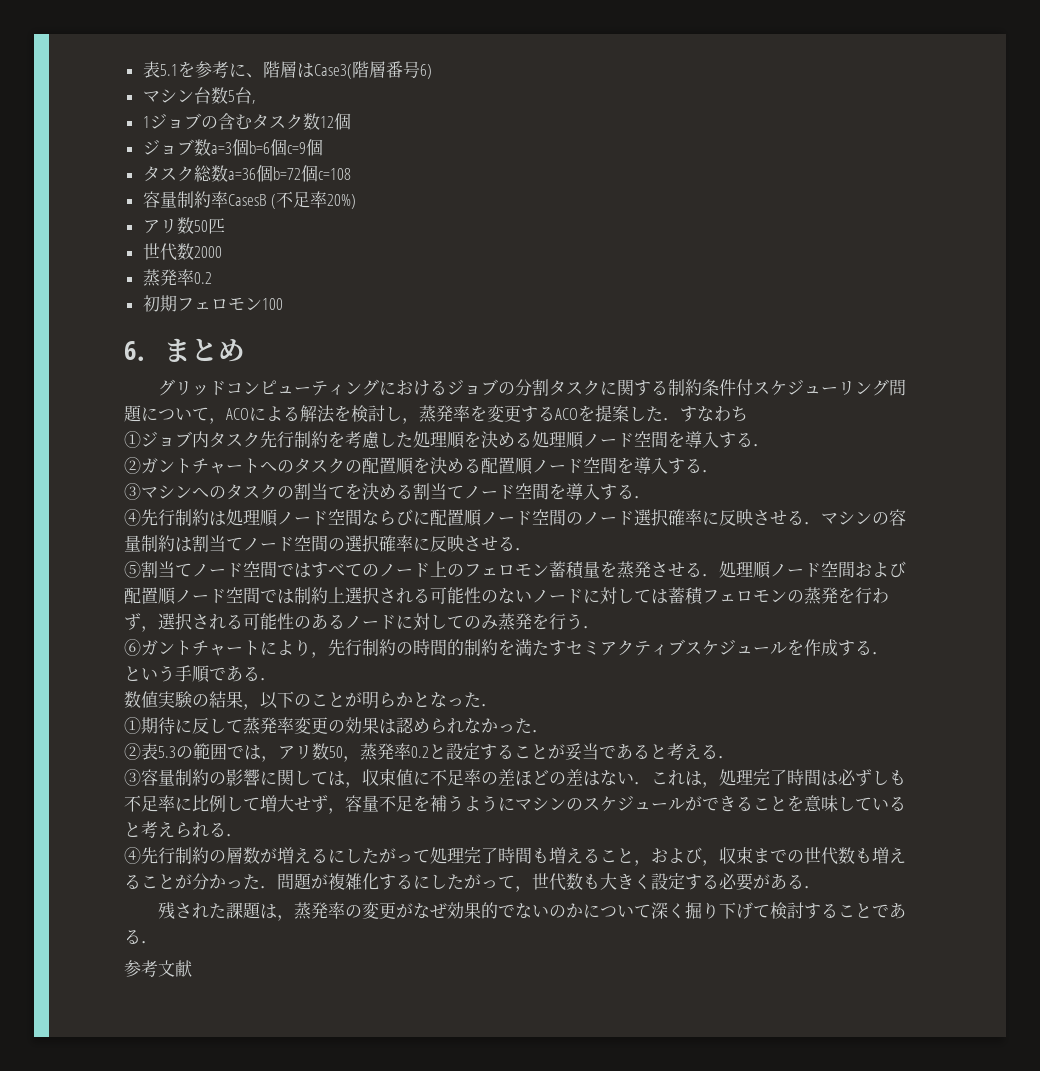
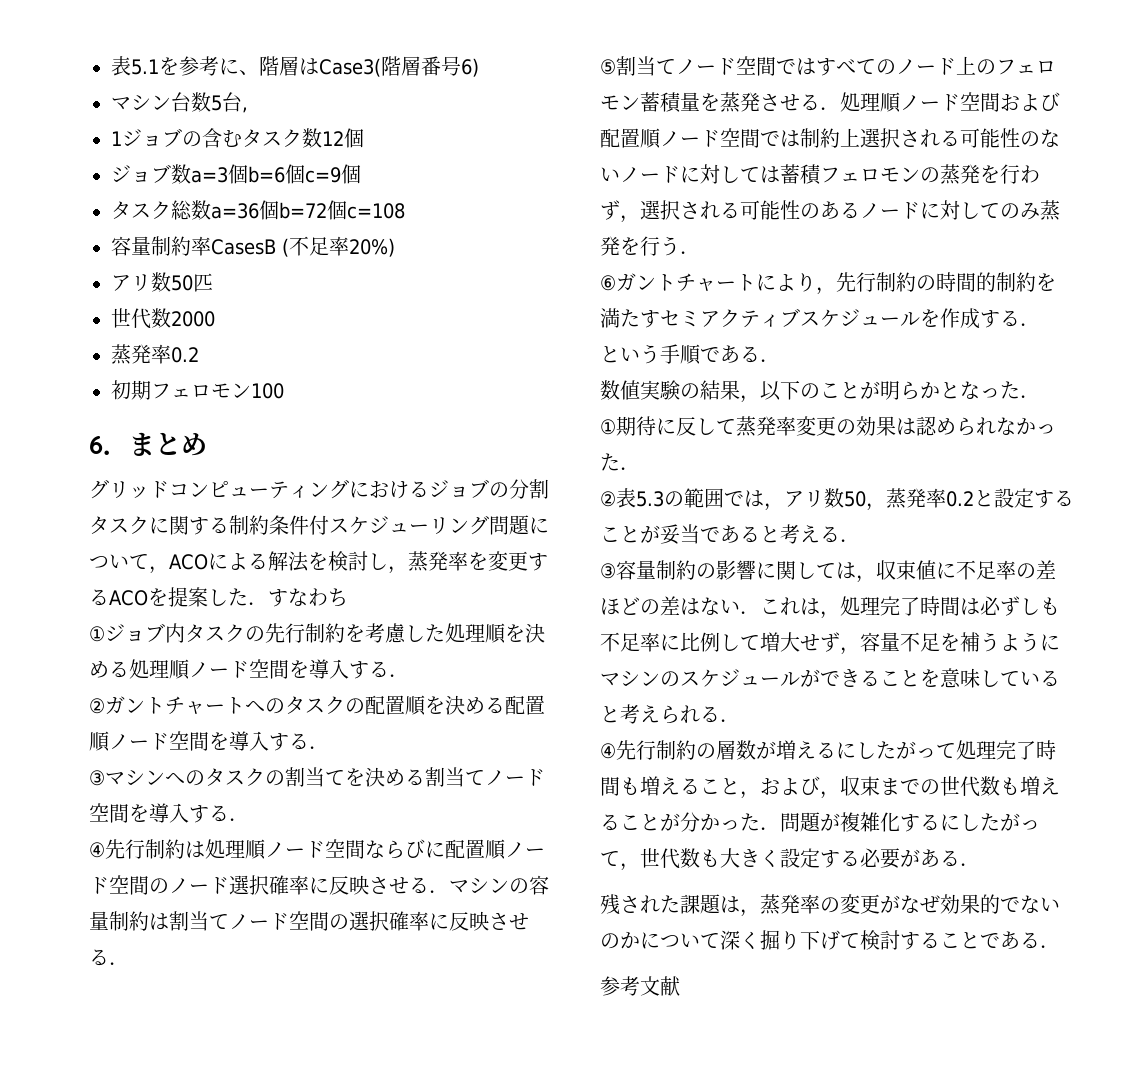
- ①ジョブ内タスク先行制約を考慮した処理順を決める処理順ノード空間を導入する．
+ ①ジョブ内タスクの先行制約を考慮した処理順を決める処理順ノード空間を導入する．

